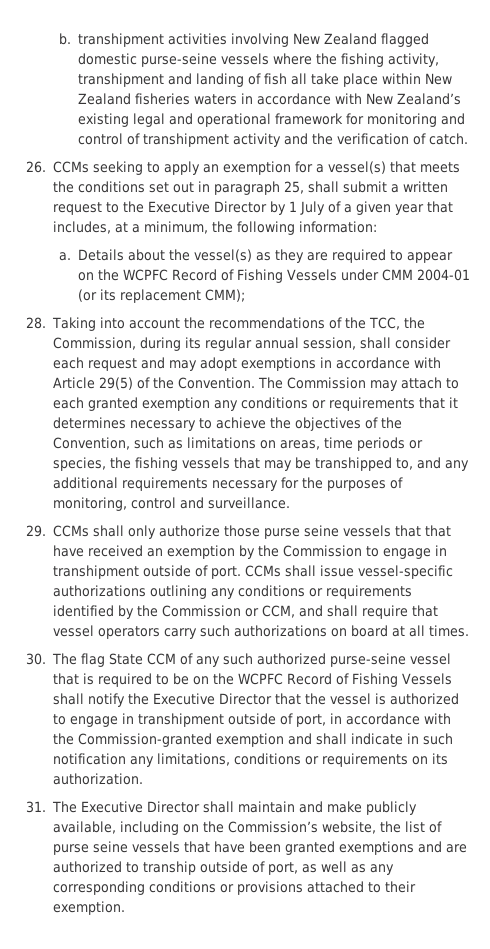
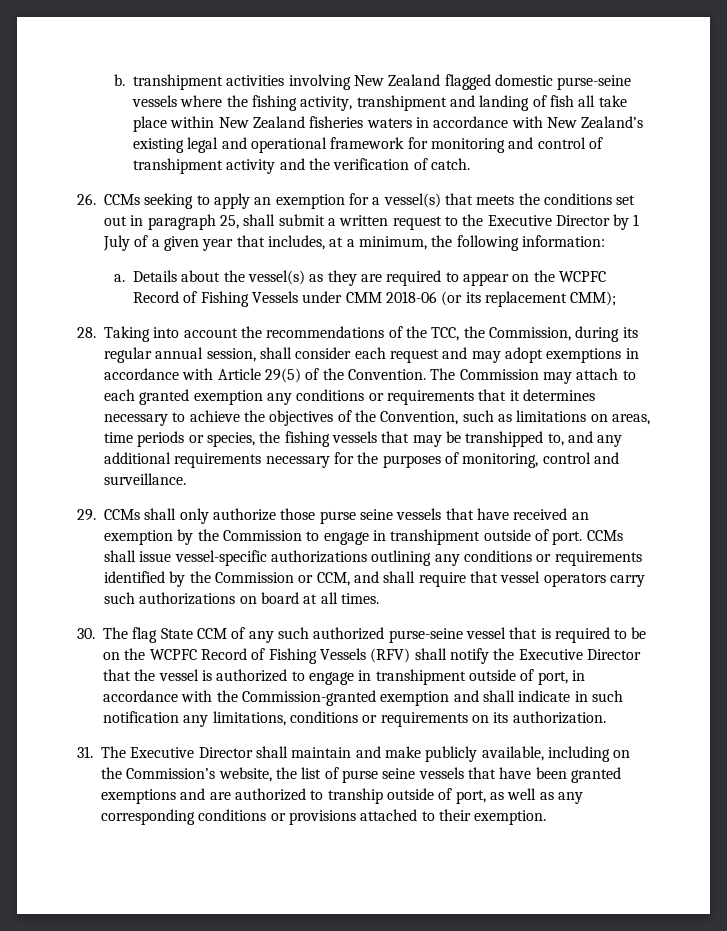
- Details about the vessel(s) as they are required to appear on the WCPFC Record of Fishing Vessels under CMM 2004-01 (or its replacement CMM);
+ Details about the vessel(s) as they are required to appear on the WCPFC Record of Fishing Vessels under CMM 2018-06 (or its replacement CMM);
- 29. CCMs shall only authorize those purse seine vessels that that have received an exemption by the Commission to engage in transhipment outside of port.
+ 29. CCMs shall only authorize those purse seine vessels that have received an exemption by the Commission to engage in transhipment outside of port.
- 30. The flag State CCM of any such authorized purse-seine vessel that is required to be on the WCPFC Record of Fishing Vessels shall notify the Executive Director that the vessel is authorized to engage in transhipment outside of port, in accordance with the Commission-granted exemption and shall indicate in such notification any limitations, conditions or requirements on its authorization.
+ 30. The flag State CCM of any such authorized purse-seine vessel that is required to be on the WCPFC Record of Fishing Vessels (RFV) shall notify the Executive Director that the vessel is authorized to engage in transhipment outside of port, in accordance with the Commission-granted exemption and shall indicate in such notification any limitations, conditions or requirements on its authorization.

